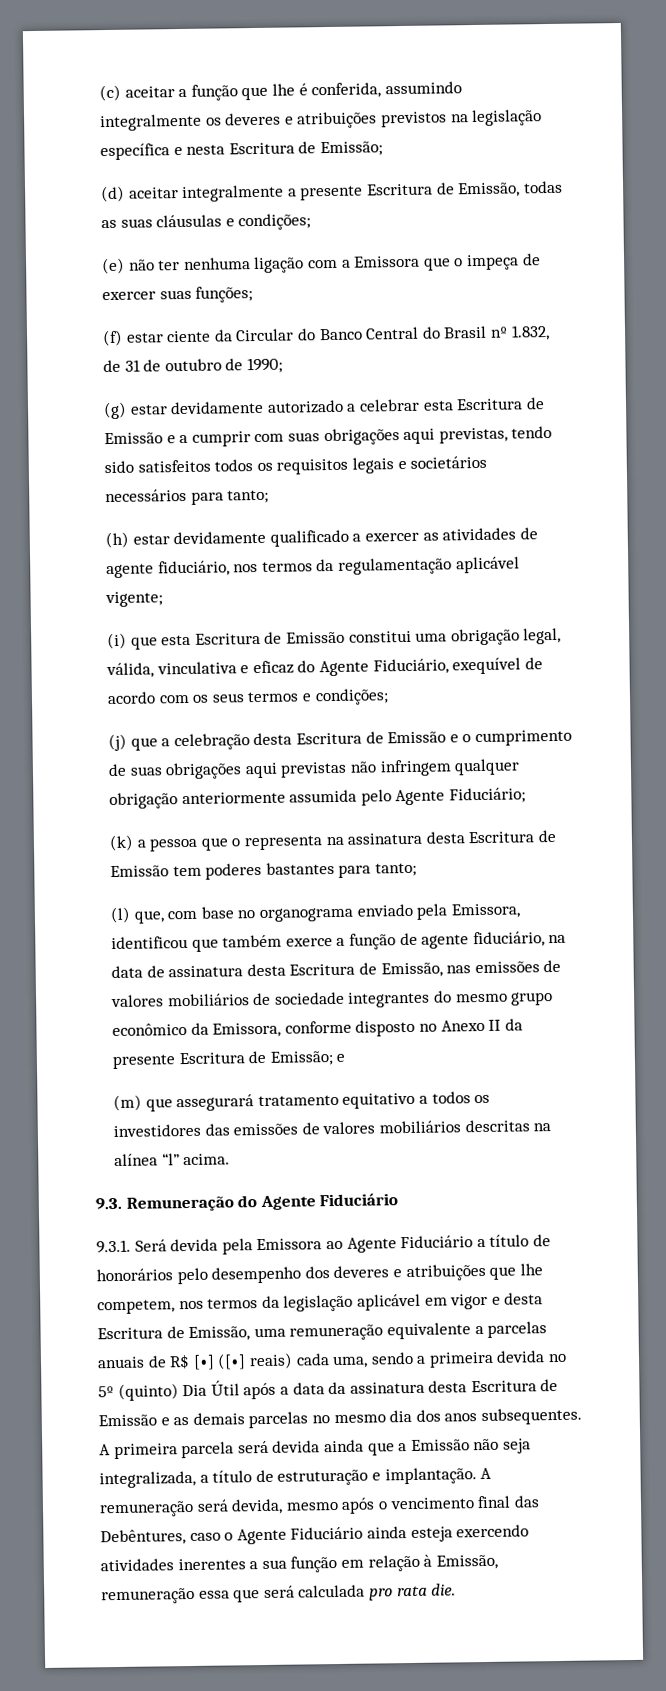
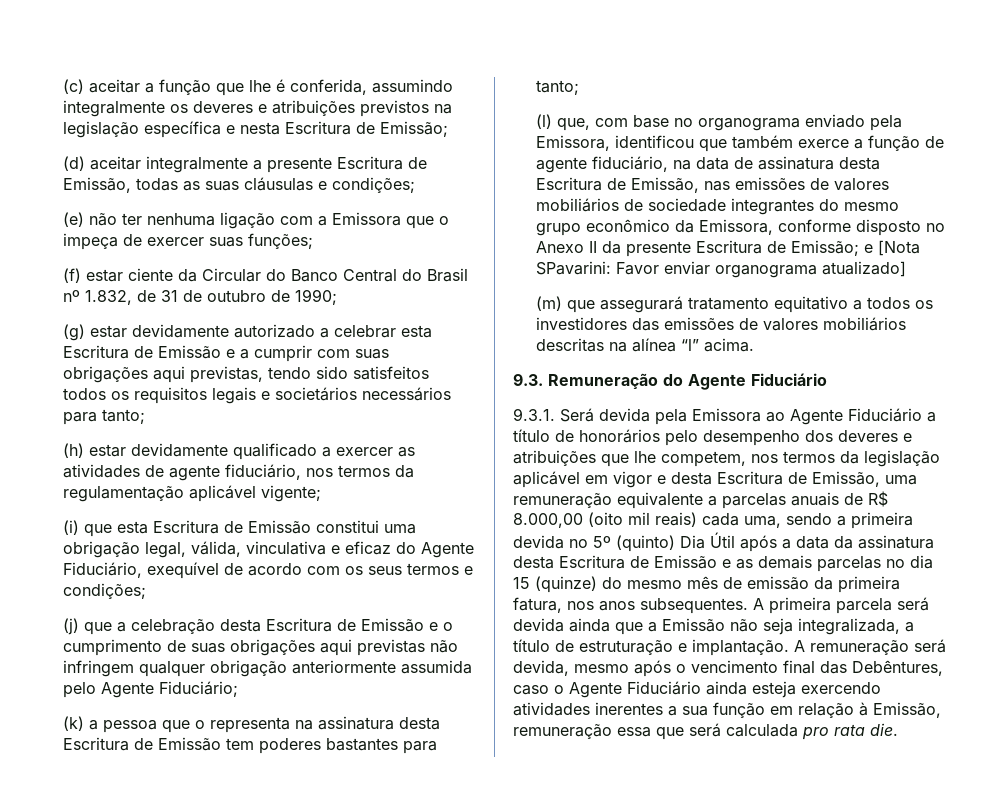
- (l) que, com base no organograma enviado pela Emissora, identificou que também exerce a função de agente fiduciário, na data de assinatura desta Escritura de Emissão, nas emissões de valores mobiliários de sociedade integrantes do mesmo grupo econômico da Emissora, conforme disposto no Anexo II da presente Escritura de Emissão; e
+ (l) que, com base no organograma enviado pela Emissora, identificou que também exerce a função de agente fiduciário, na data de assinatura desta Escritura de Emissão, nas emissões de valores mobiliários de sociedade integrantes do mesmo grupo econômico da Emissora, conforme disposto no Anexo II da presente Escritura de Emissão; e [Nota SPavarini: Favor enviar organograma atualizado]
- 9.3.1. Será devida pela Emissora ao Agente Fiduciário a título de honorários pelo desempenho dos deveres e atribuições que lhe competem, nos termos da legislação aplicável em vigor e desta Escritura de Emissão, uma remuneração equivalente a parcelas anuais de R$ [•] ([•] reais) cada uma, sendo a primeira devida no 5º (quinto) Dia Útil após a data da assinatura desta Escritura de Emissão e as demais parcelas no mesmo dia dos anos subsequentes.
+ 9.3.1. Será devida pela Emissora ao Agente Fiduciário a título de honorários pelo desempenho dos deveres e atribuições que lhe competem, nos termos da legislação aplicável em vigor e desta Escritura de Emissão, uma remuneração equivalente a parcelas anuais de R$ 8.000,00 (oito mil reais) cada uma, sendo a primeira devida no 5º (quinto) Dia Útil após a data da assinatura desta Escritura de Emissão e as demais parcelas no dia 15 (quinze) do mesmo mês de emissão da primeira fatura, nos anos subsequentes.

